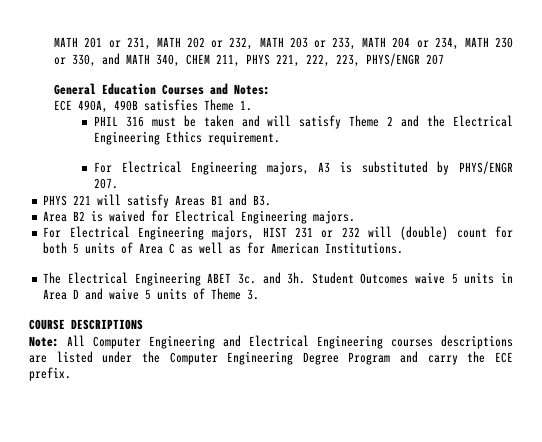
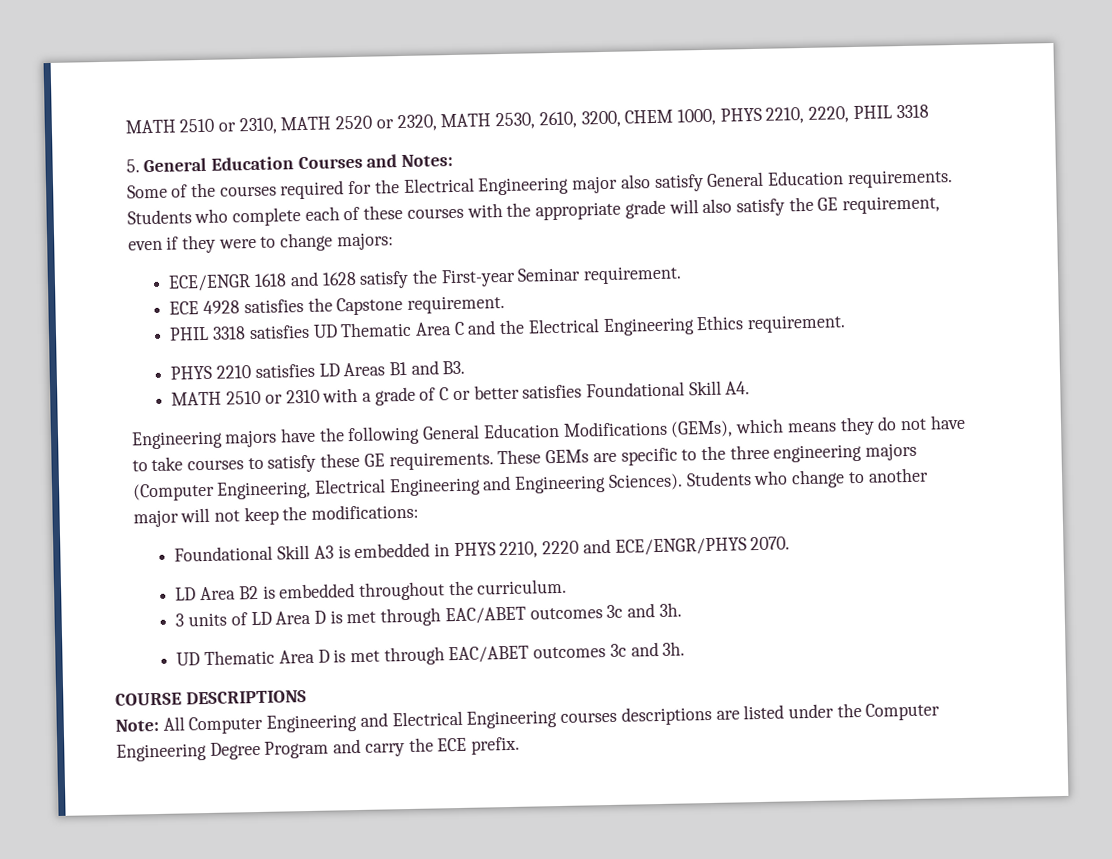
- MATH 201 or 231, MATH 202 or 232, MATH 203 or 233, MATH 204 or 234, MATH 230 or 330, and MATH 340, CHEM 211, PHYS 221, 222, 223, PHYS/ENGR 207
- General Education Courses and Notes:
+ MATH 2510 or 2310, MATH 2520 or 2320, MATH 2530, 2610, 3200, CHEM 1000, PHYS 2210, 2220, PHIL 3318
+ 5. General Education Courses and Notes:
- ECE 490A, 490B satisfies Theme 1.
- PHIL 316 must be taken and will satisfy Theme 2 and the Electrical Engineering Ethics requirement.
+ Some of the courses required for the Electrical Engineering major also satisfy General Education requirements. Students who complete each of these courses with the appropriate grade will also satisfy the GE requirement, even if they were to change majors:
+ ECE/ENGR 1618 and 1628 satisfy the First-year Seminar requirement.
+ ECE 4928 satisfies the Capstone requirement.
+ PHIL 3318 satisfies UD Thematic Area C and the Electrical Engineering Ethics requirement.
- For Electrical Engineering majors, A3 is substituted by PHYS/ENGR 207.
- PHYS 221 will satisfy Areas B1 and B3.
- Area B2 is waived for Electrical Engineering majors.
- For Electrical Engineering majors, HIST 231 or 232 will (double) count for both 5 units of Area C as well as for American Institutions.
- The Electrical Engineering ABET 3c. and 3h. Student Outcomes waive 5 units in Area D and waive 5 units of Theme 3.
+ PHYS 2210 satisfies LD Areas B1 and B3.
+ MATH 2510 or 2310 with a grade of C or better satisfies Foundational Skill A4.
+ Engineering majors have the following General Education Modifications (GEMs), which means they do not have to take courses to satisfy these GE requirements. These GEMs are specific to the three engineering majors (Computer Engineering, Electrical Engineering and Engineering Sciences). Students who change to another major will not keep the modifications:
+ Foundational Skill A3 is embedded in PHYS 2210, 2220 and ECE/ENGR/PHYS 2070.
+ LD Area B2 is embedded throughout the curriculum.
+ 3 units of LD Area D is met through EAC/ABET outcomes 3c and 3h.
+ UD Thematic Area D is met through EAC/ABET outcomes 3c and 3h.

